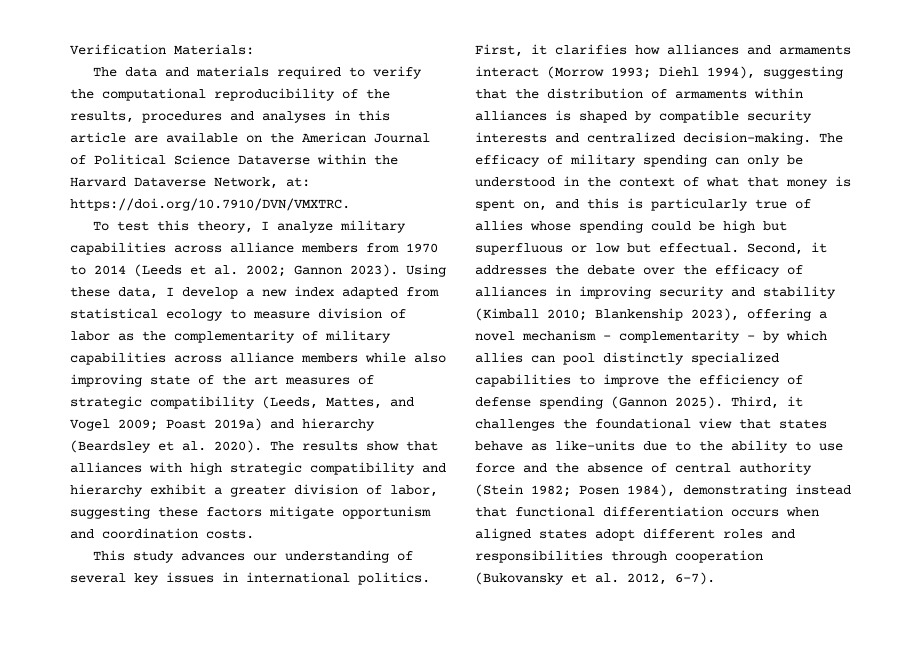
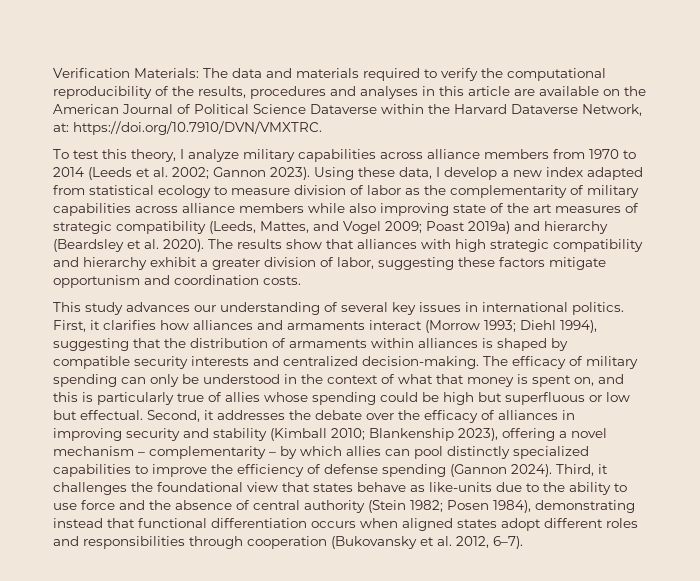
- Verification Materials:
- The data and materials required to verify the computational reproducibility of the results, procedures and analyses in this article are available on the American Journal of Political Science Dataverse within the Harvard Dataverse Network, at: https://doi.org/10.7910/DVN/VMXTRC.
+ Verification Materials: The data and materials required to verify the computational reproducibility of the results, procedures and analyses in this article are available on the American Journal of Political Science Dataverse within the Harvard Dataverse Network, at: https://doi.org/10.7910/DVN/VMXTRC.
- Second, it addresses the debate over the efficacy of alliances in improving security and stability (Kimball 2010; Blankenship 2023), offering a novel mechanism – complementarity – by which allies can pool distinctly specialized capabilities to improve the efficiency of defense spending (Gannon 2025).
+ Second, it addresses the debate over the efficacy of alliances in improving security and stability (Kimball 2010; Blankenship 2023), offering a novel mechanism – complementarity – by which allies can pool distinctly specialized capabilities to improve the efficiency of defense spending (Gannon 2024).

